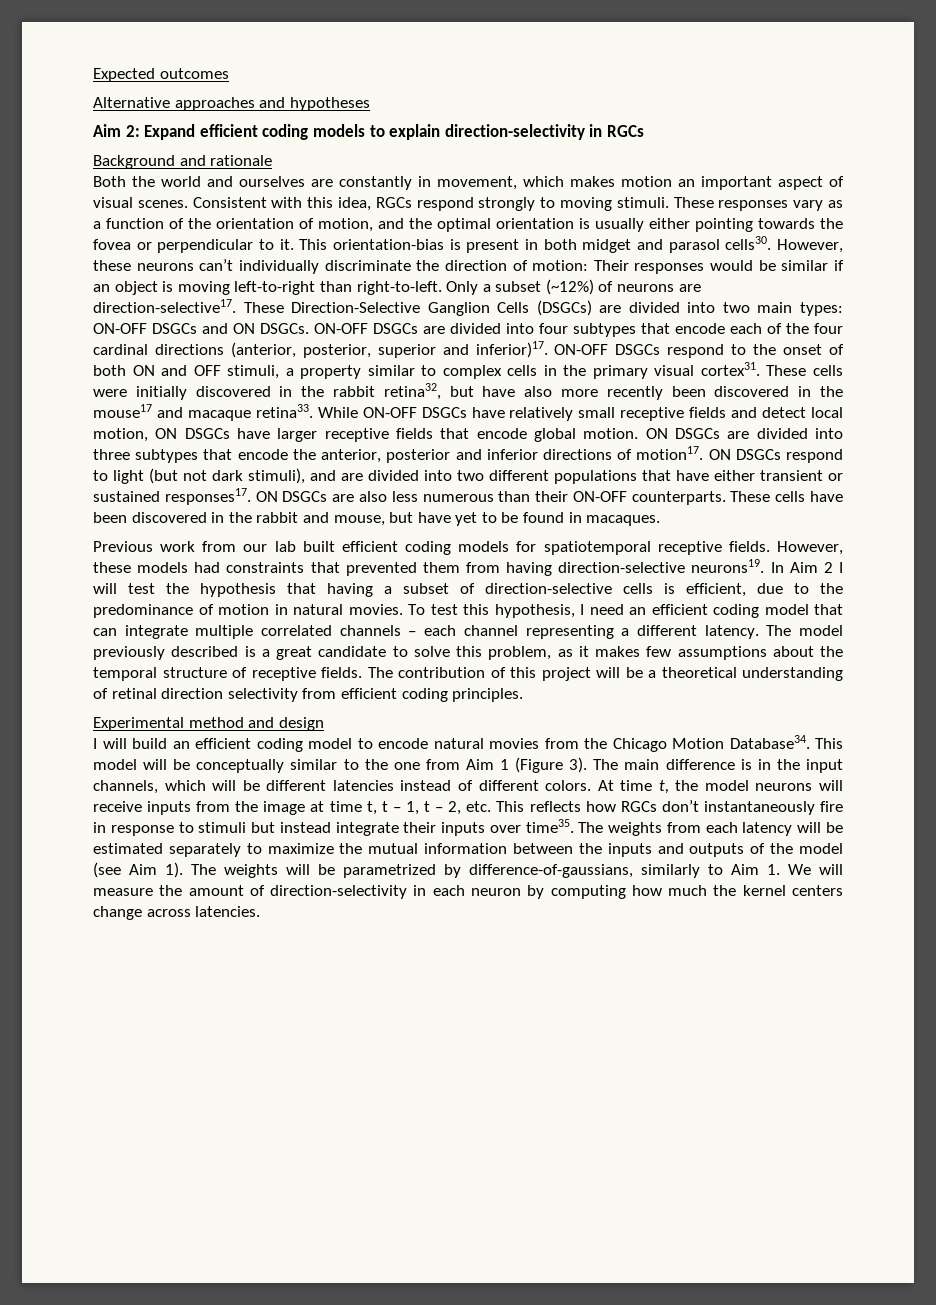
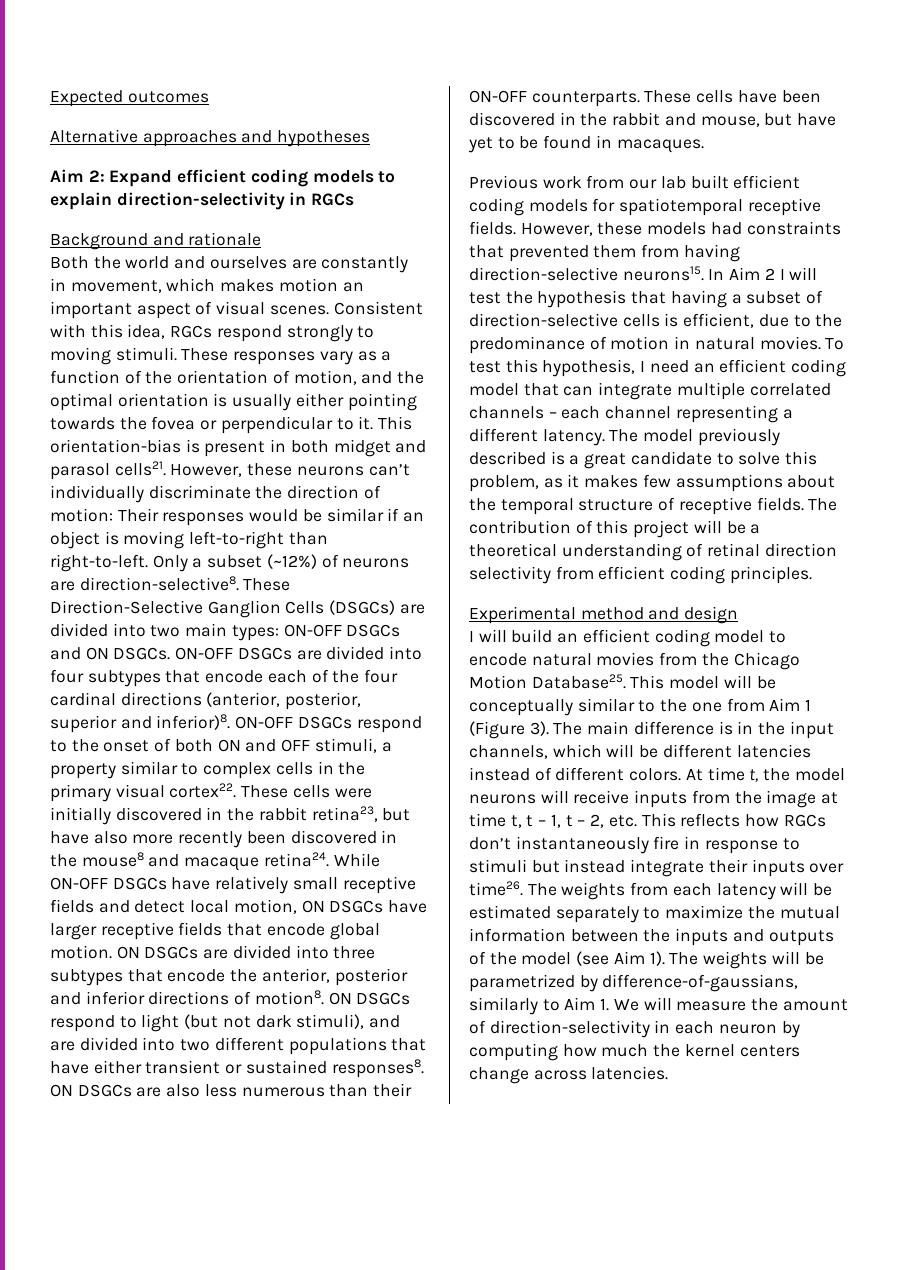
- This orientation-bias is present in both midget and parasol cells30.
+ This orientation-bias is present in both midget and parasol cells21.
- Only a subset (~12%) of neurons are direction-selective17.
+ Only a subset (~12%) of neurons are direction-selective8.
- ON-OFF DSGCs are divided into four subtypes that encode each of the four cardinal directions (anterior, posterior, superior and inferior)17.
+ ON-OFF DSGCs are divided into four subtypes that encode each of the four cardinal directions (anterior, posterior, superior and inferior)8.
- ON-OFF DSGCs respond to the onset of both ON and OFF stimuli, a property similar to complex cells in the primary visual cortex31.
+ ON-OFF DSGCs respond to the onset of both ON and OFF stimuli, a property similar to complex cells in the primary visual cortex22.
- These cells were initially discovered in the rabbit retina32, but have also more recently been discovered in the mouse17 and macaque retina33.
+ These cells were initially discovered in the rabbit retina23, but have also more recently been discovered in the mouse8 and macaque retina24.
- ON DSGCs are divided into three subtypes that encode the anterior, posterior and inferior directions of motion17.
+ ON DSGCs are divided into three subtypes that encode the anterior, posterior and inferior directions of motion8.
- ON DSGCs respond to light (but not dark stimuli), and are divided into two different populations that have either transient or sustained responses17.
+ ON DSGCs respond to light (but not dark stimuli), and are divided into two different populations that have either transient or sustained responses8.
- However, these models had constraints that prevented them from having direction-selective neurons19.
+ However, these models had constraints that prevented them from having direction-selective neurons15.
- I will build an efficient coding model to encode natural movies from the Chicago Motion Database34.
+ I will build an efficient coding model to encode natural movies from the Chicago Motion Database25.
- At time t, the model neurons will receive inputs from the image at time t, t – 1, t – 2, etc. This reflects how RGCs don’t instantaneously fire in response to stimuli but instead integrate their inputs over time35.
+ At time t, the model neurons will receive inputs from the image at time t, t – 1, t – 2, etc. This reflects how RGCs don’t instantaneously fire in response to stimuli but instead integrate their inputs over time26.

